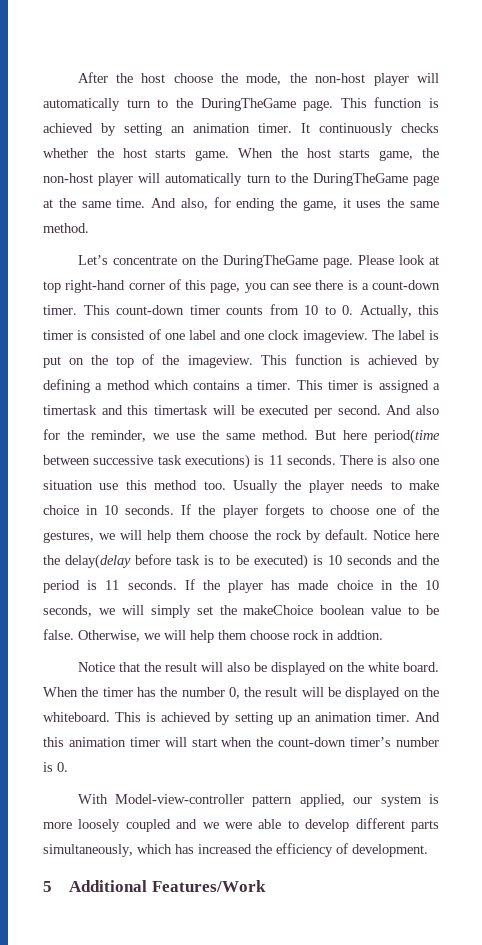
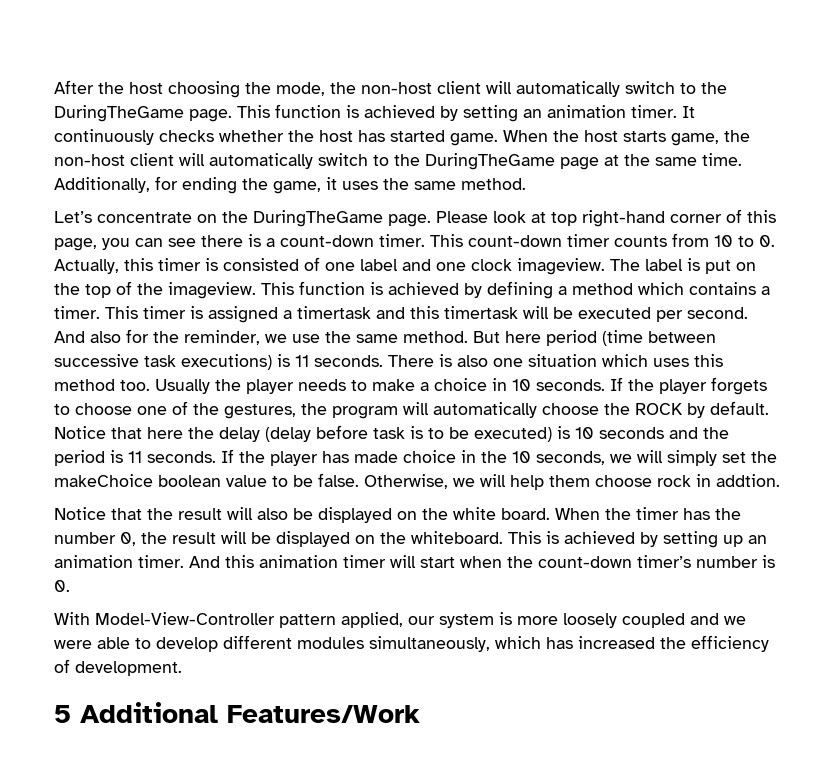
- After the host choose the mode, the non-host player will automatically turn to the DuringTheGame page.
+ After the host choosing the mode, the non-host client will automatically switch to the DuringTheGame page.
- It continuously checks whether the host starts game.
+ It continuously checks whether the host has started game.
- When the host starts game, the non-host player will automatically turn to the DuringTheGame page at the same time.
+ When the host starts game, the non-host client will automatically switch to the DuringTheGame page at the same time.
- And also, for ending the game, it uses the same method.
+ Additionally, for ending the game, it uses the same method.
- But here period(time between successive task executions) is 11 seconds.
+ But here period (time between successive task executions) is 11 seconds.
- There is also one situation use this method too.
+ There is also one situation which uses this method too.
- Usually the player needs to make choice in 10 seconds.
+ Usually the player needs to make a choice in 10 seconds.
- If the player forgets to choose one of the gestures, we will help them choose the rock by default.
+ If the player forgets to choose one of the gestures, the program will automatically choose the ROCK by default.
- Notice here the delay(delay before task is to be executed) is 10 seconds and the period is 11 seconds.
+ Notice that here the delay (delay before task is to be executed) is 10 seconds and the period is 11 seconds.
- With Model-view-controller pattern applied, our system is more loosely coupled and we were able to develop different parts simultaneously, which has increased the efficiency of development.
+ With Model-View-Controller pattern applied, our system is more loosely coupled and we were able to develop different modules simultaneously, which has increased the efficiency of development.

